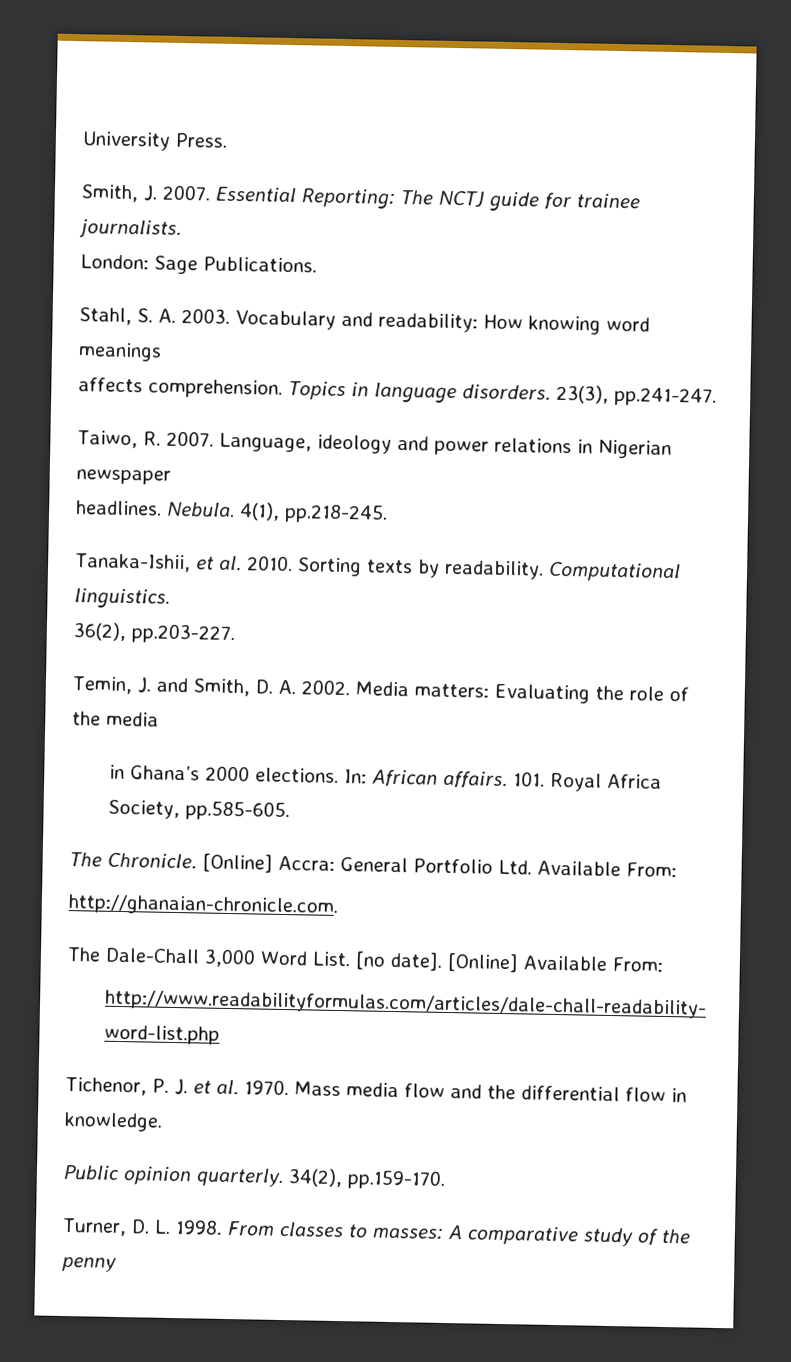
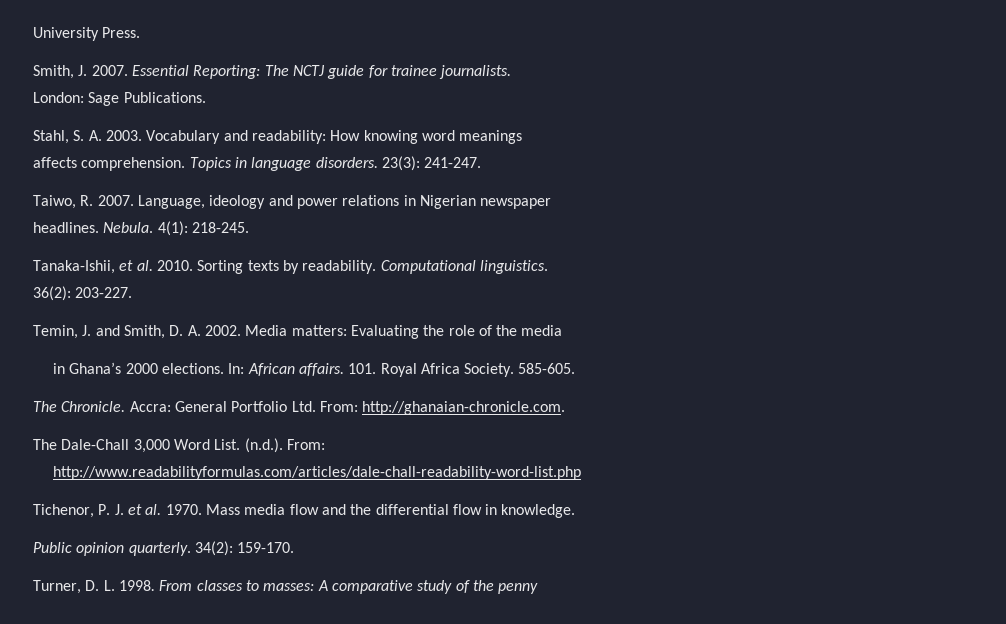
- 23(3), pp.241-247.
+ 23(3): 241-247.
- 4(1), pp.218-245.
+ 4(1): 218-245.
- 36(2), pp.203-227.
+ 36(2): 203-227.
- 101. Royal Africa Society, pp.585-605.
+ 101. Royal Africa Society. 585-605.
- [Online] Accra: General Portfolio Ltd. Available From:
- http://ghanaian-chronicle.com.
+ Accra: General Portfolio Ltd. From: http://ghanaian-chronicle.com.
- [no date]. [Online] Available From:
+ (n.d.). From:
- 34(2), pp.159-170.
+ 34(2): 159-170.

